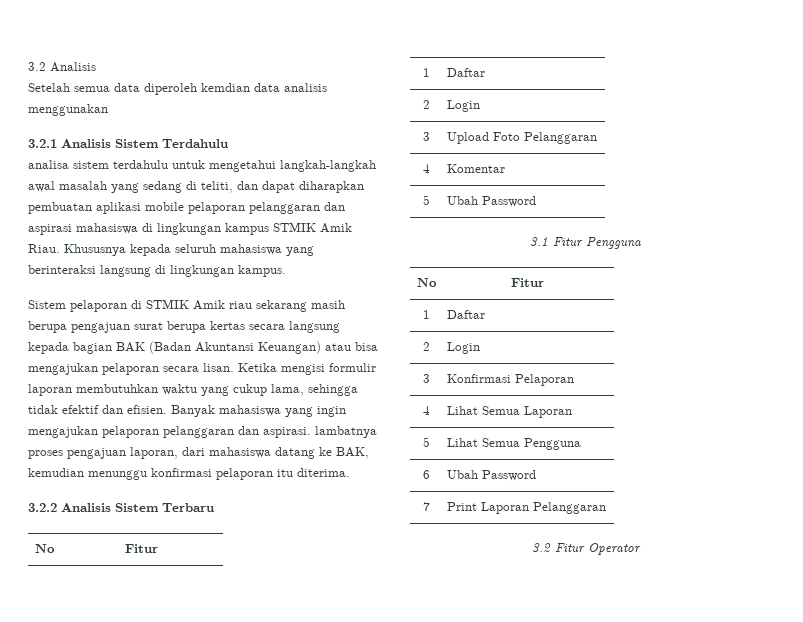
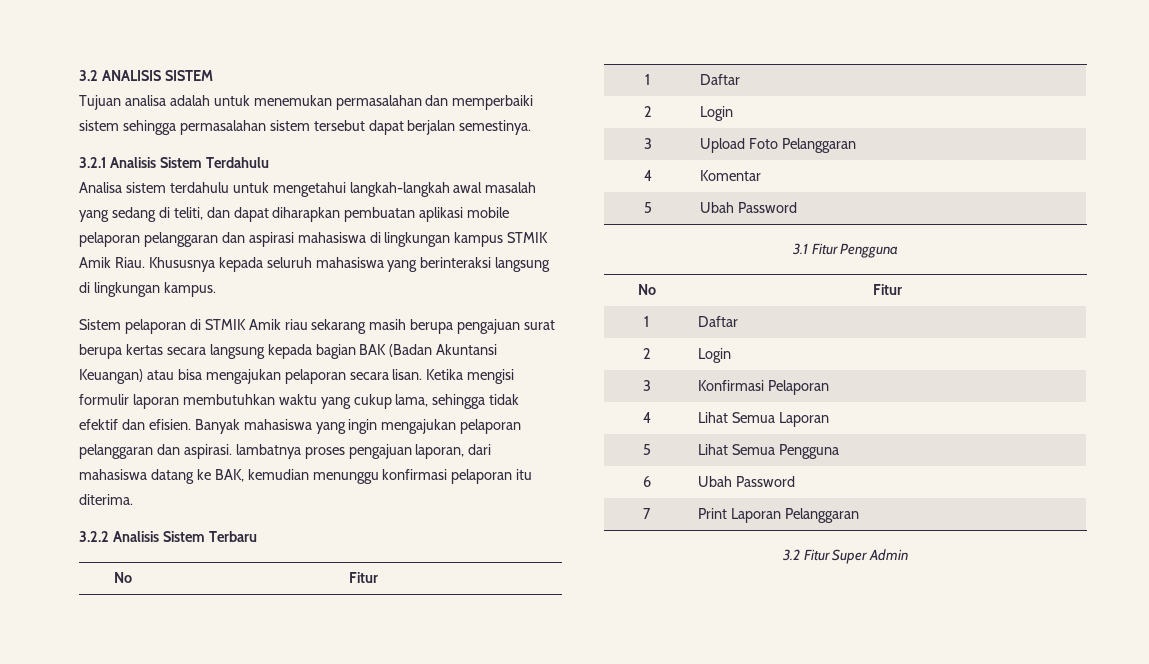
- 3.2 Analisis
- Setelah semua data diperoleh kemdian data analisis menggunakan
+ 3.2 ANALISIS SISTEM
+ Tujuan analisa adalah untuk menemukan permasalahan dan memperbaiki sistem sehingga permasalahan sistem tersebut dapat berjalan semestinya.
- analisa sistem terdahulu untuk mengetahui langkah-langkah awal masalah yang sedang di teliti, dan dapat diharapkan pembuatan aplikasi mobile pelaporan pelanggaran dan aspirasi mahasiswa di lingkungan kampus STMIK Amik Riau.
+ Analisa sistem terdahulu untuk mengetahui langkah-langkah awal masalah yang sedang di teliti, dan dapat diharapkan pembuatan aplikasi mobile pelaporan pelanggaran dan aspirasi mahasiswa di lingkungan kampus STMIK Amik Riau.
- 3.2 Fitur Operator
+ 3.2 Fitur Super Admin

